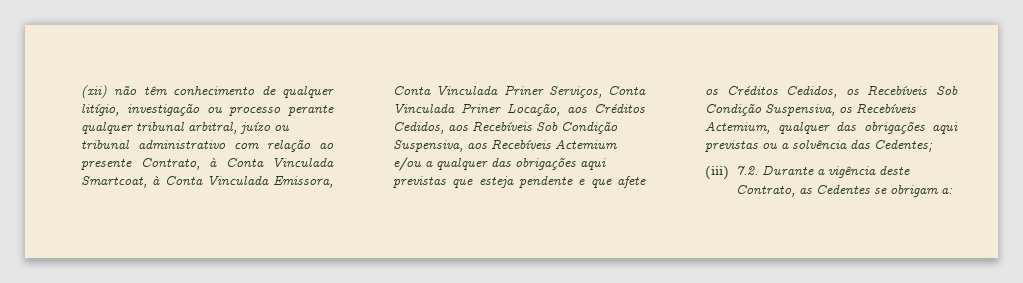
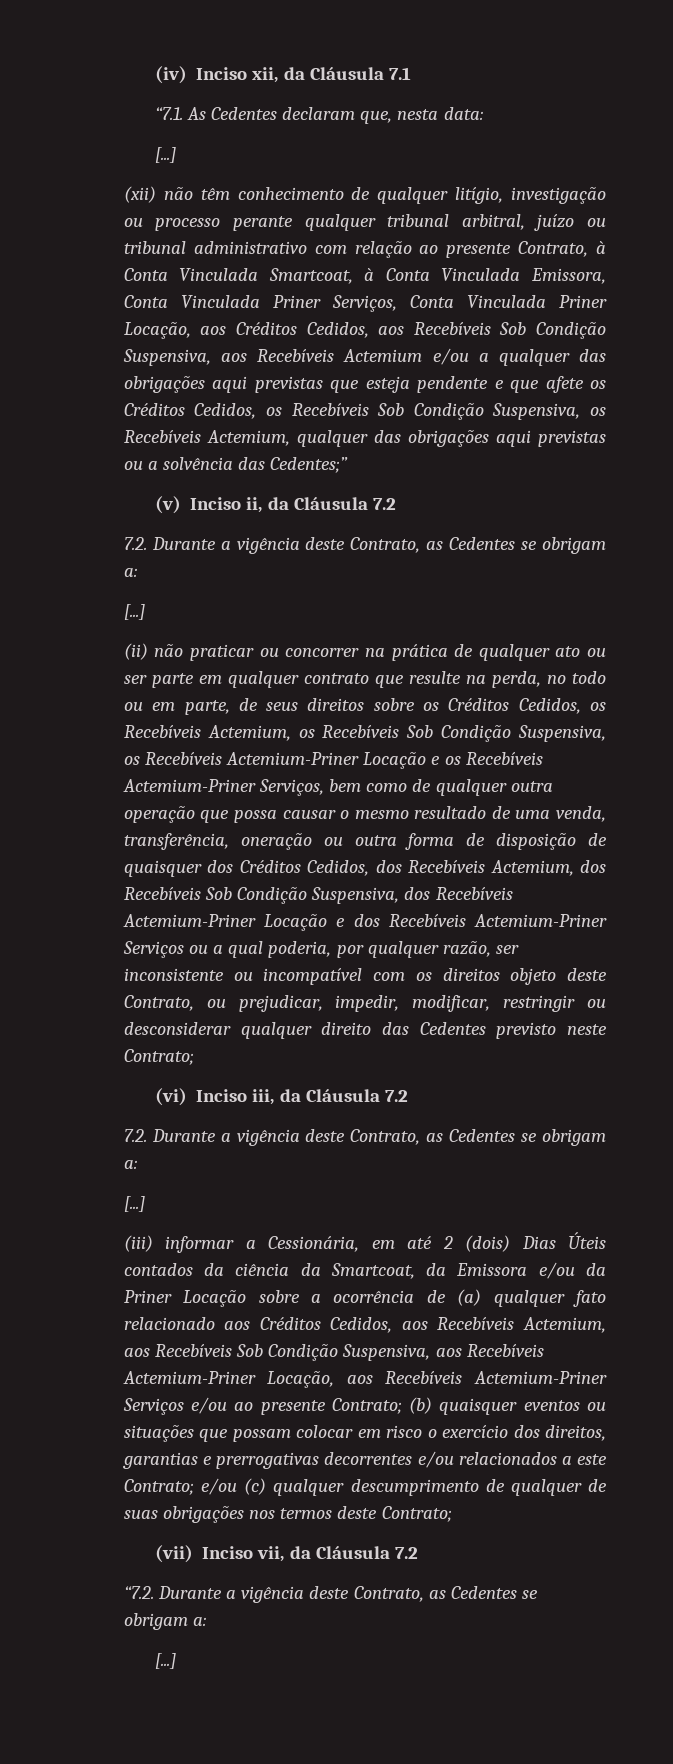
+ (iv) Inciso xii, da Cláusula 7.1
+ “7.1. As Cedentes declaram que, nesta data:
+ [...]
- (xii) não têm conhecimento de qualquer litígio, investigação ou processo perante qualquer tribunal arbitral, juízo ou tribunal administrativo com relação ao presente Contrato, à Conta Vinculada Smartcoat, à Conta Vinculada Emissora, Conta Vinculada Priner Serviços, Conta Vinculada Priner Locação, aos Créditos Cedidos, aos Recebíveis Sob Condição Suspensiva, aos Recebíveis Actemium e/ou a qualquer das obrigações aqui previstas que esteja pendente e que afete os Créditos Cedidos, os Recebíveis Sob Condição Suspensiva, os Recebíveis Actemium, qualquer das obrigações aqui previstas ou a solvência das Cedentes;
- (iii) 7.2. Durante a vigência deste Contrato, as Cedentes se obrigam a:
+ (xii) não têm conhecimento de qualquer litígio, investigação ou processo perante qualquer tribunal arbitral, juízo ou tribunal administrativo com relação ao presente Contrato, à Conta Vinculada Smartcoat, à Conta Vinculada Emissora, Conta Vinculada Priner Serviços, Conta Vinculada Priner Locação, aos Créditos Cedidos, aos Recebíveis Sob Condição Suspensiva, aos Recebíveis Actemium e/ou a qualquer das obrigações aqui previstas que esteja pendente e que afete os Créditos Cedidos, os Recebíveis Sob Condição Suspensiva, os Recebíveis Actemium, qualquer das obrigações aqui previstas ou a solvência das Cedentes;”
+ (v) Inciso ii, da Cláusula 7.2
+ 7.2. Durante a vigência deste Contrato, as Cedentes se obrigam a:
+ [...]
+ (ii) não praticar ou concorrer na prática de qualquer ato ou ser parte em qualquer contrato que resulte na perda, no todo ou em parte, de seus direitos sobre os Créditos Cedidos, os Recebíveis Actemium, os Recebíveis Sob Condição Suspensiva, os Recebíveis Actemium-Priner Locação e os Recebíveis Actemium-Priner Serviços, bem como de qualquer outra operação que possa causar o mesmo resultado de uma venda, transferência, oneração ou outra forma de disposição de quaisquer dos Créditos Cedidos, dos Recebíveis Actemium, dos Recebíveis Sob Condição Suspensiva, dos Recebíveis Actemium-Priner Locação e dos Recebíveis Actemium-Priner Serviços ou a qual poderia, por qualquer razão, ser inconsistente ou incompatível com os direitos objeto deste Contrato, ou prejudicar, impedir, modificar, restringir ou desconsiderar qualquer direito das Cedentes previsto neste Contrato;
+ (vi) Inciso iii, da Cláusula 7.2
+ 7.2. Durante a vigência deste Contrato, as Cedentes se obrigam a:
+ [...]
+ (iii) informar a Cessionária, em até 2 (dois) Dias Úteis contados da ciência da Smartcoat, da Emissora e/ou da Priner Locação sobre a ocorrência de (a) qualquer fato relacionado aos Créditos Cedidos, aos Recebíveis Actemium, aos Recebíveis Sob Condição Suspensiva, aos Recebíveis Actemium-Priner Locação, aos Recebíveis Actemium-Priner Serviços e/ou ao presente Contrato; (b) quaisquer eventos ou situações que possam colocar em risco o exercício dos direitos, garantias e prerrogativas decorrentes e/ou relacionados a este Contrato; e/ou (c) qualquer descumprimento de qualquer de suas obrigações nos termos deste Contrato;
+ (vii) Inciso vii, da Cláusula 7.2
+ “7.2. Durante a vigência deste Contrato, as Cedentes se obrigam a:
+ [...]

